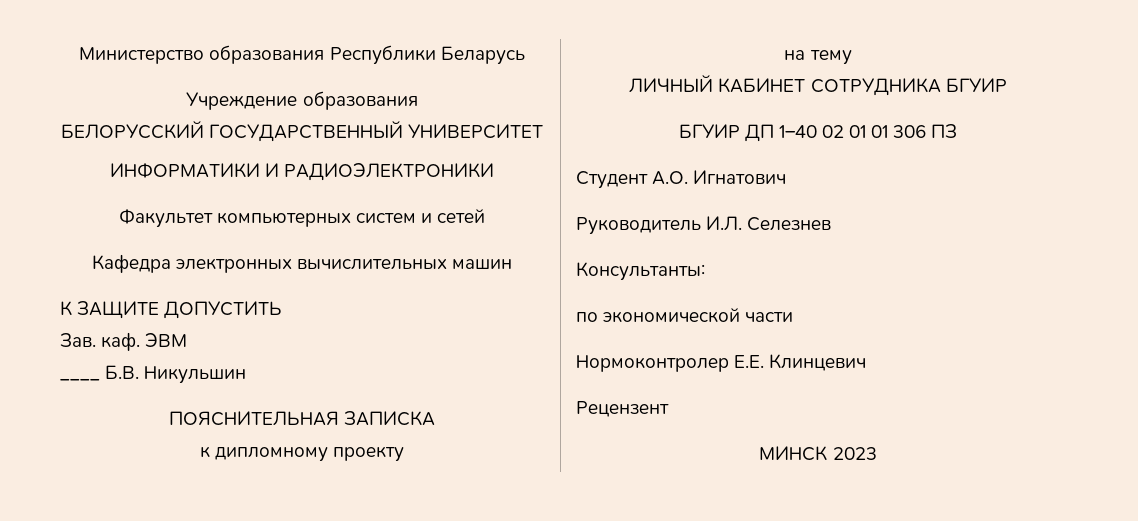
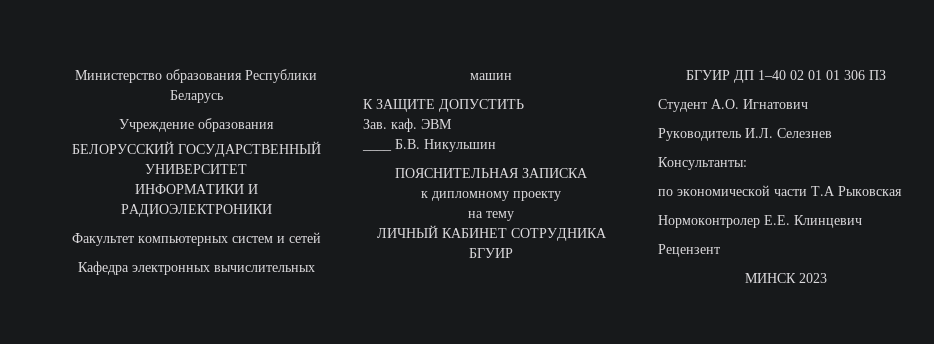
- по экономической части
+ по экономической части Т.А Рыковская

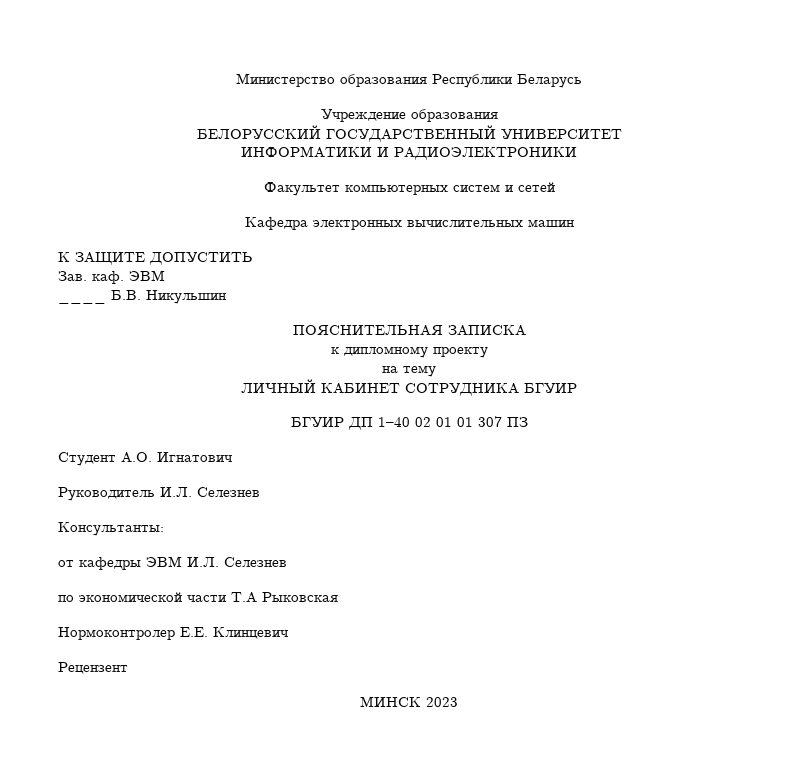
- БГУИР ДП 1–40 02 01 01 306 ПЗ
+ БГУИР ДП 1–40 02 01 01 307 ПЗ
+ от кафедры ЭВМ И.Л. Селезнев

